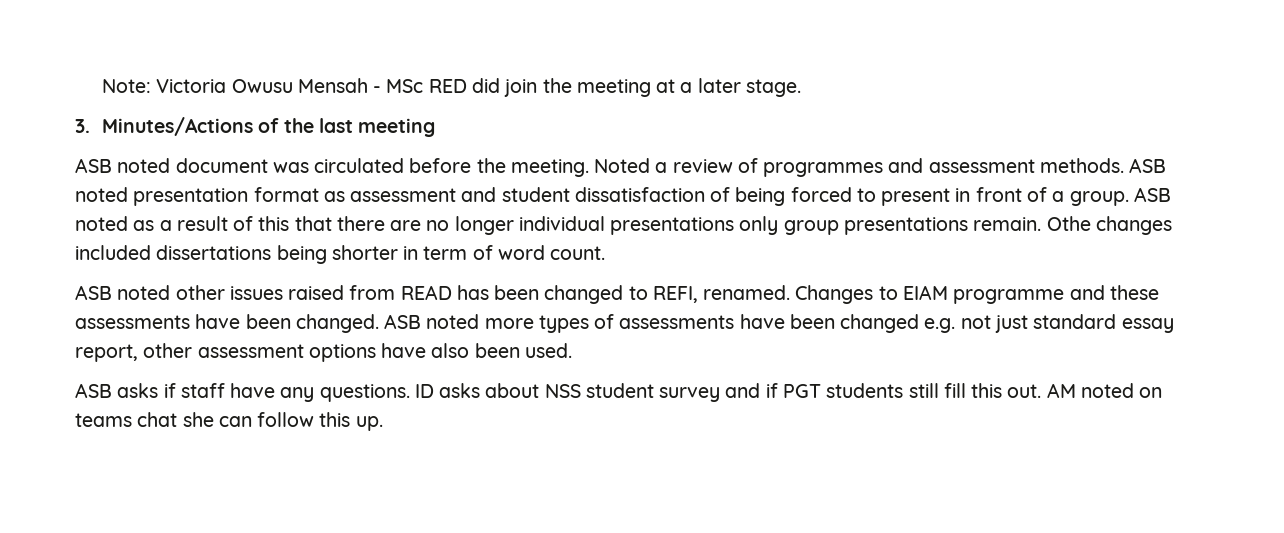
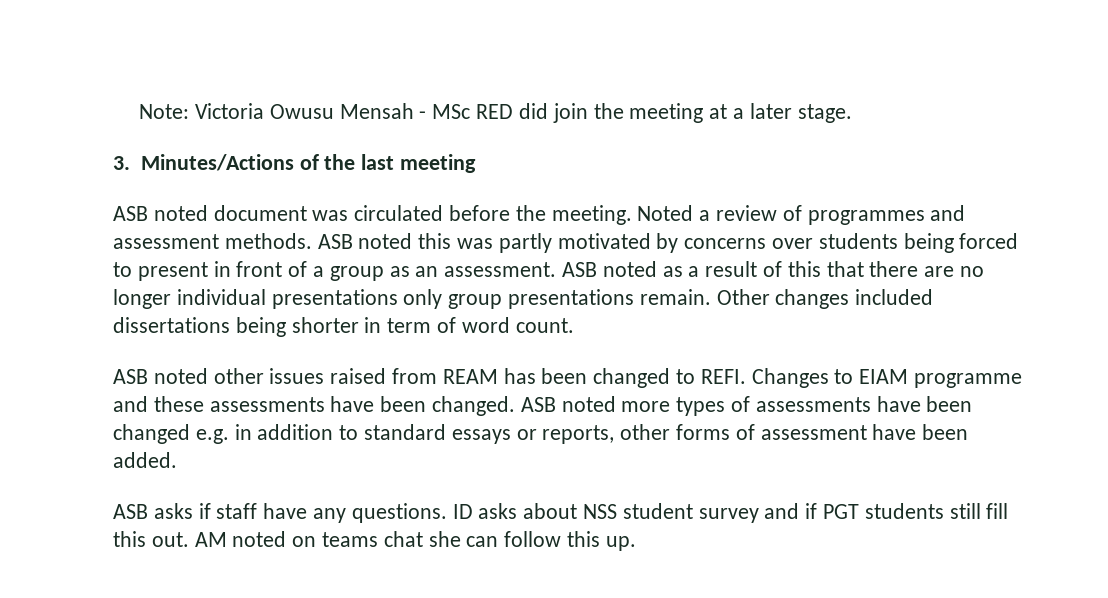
- ASB noted presentation format as assessment and student dissatisfaction of being forced to present in front of a group.
+ ASB noted this was partly motivated by concerns over students being forced to present in front of a group as an assessment.
- Othe changes included dissertations being shorter in term of word count.
+ Other changes included dissertations being shorter in term of word count.
- ASB noted other issues raised from READ has been changed to REFI, renamed.
+ ASB noted other issues raised from REAM has been changed to REFI.
- ASB noted more types of assessments have been changed e.g. not just standard essay report, other assessment options have also been used.
+ ASB noted more types of assessments have been changed e.g. in addition to standard essays or reports, other forms of assessment have been added.

